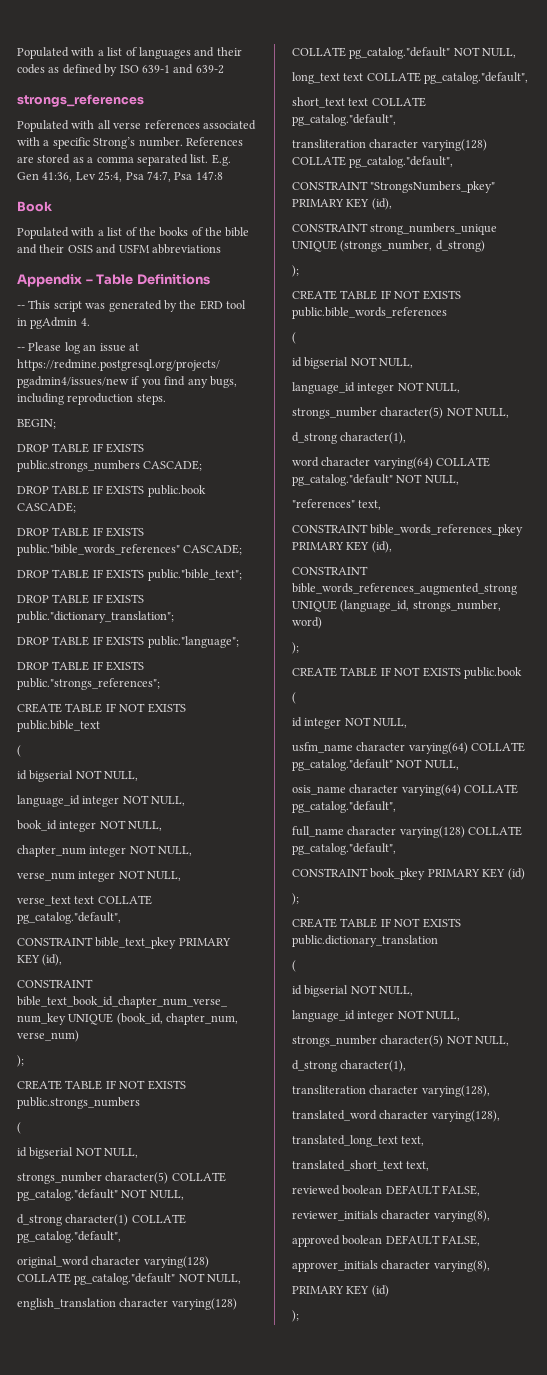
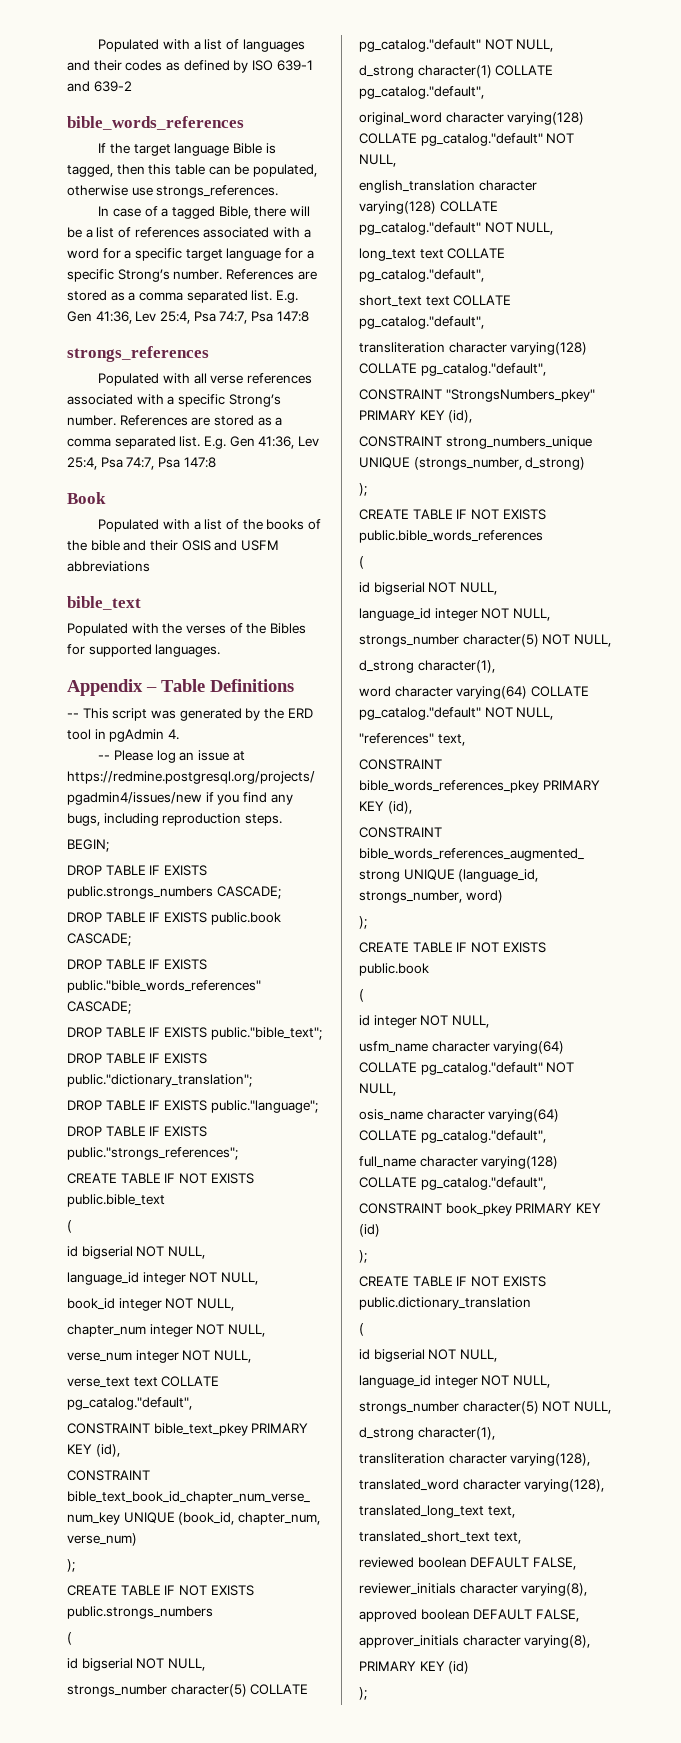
+ bible_words_references
+ If the target language Bible is tagged, then this table can be populated, otherwise use strongs_references.
+ In case of a tagged Bible, there will be a list of references associated with a word for a specific target language for a specific Strong’s number. References are stored as a comma separated list. E.g. Gen 41:36, Lev 25:4, Psa 74:7, Psa 147:8
+ bible_text
+ Populated with the verses of the Bibles for supported languages.

